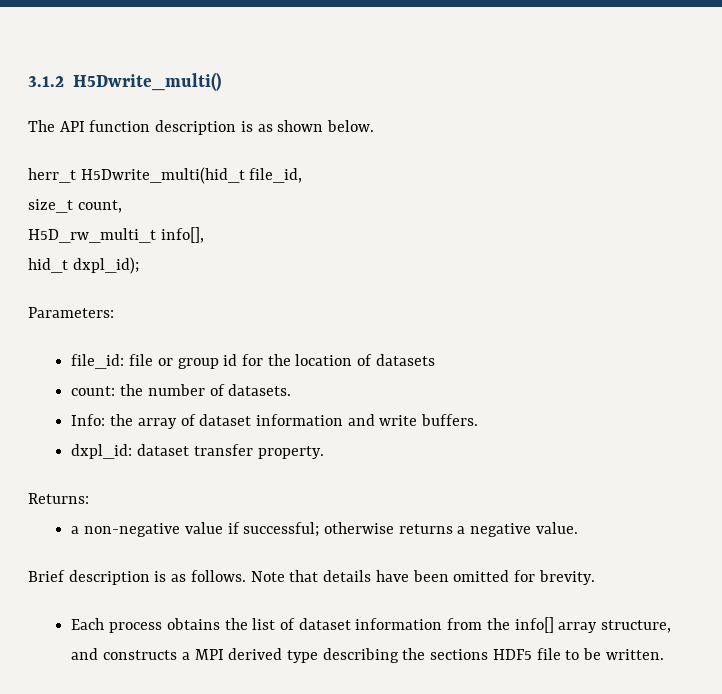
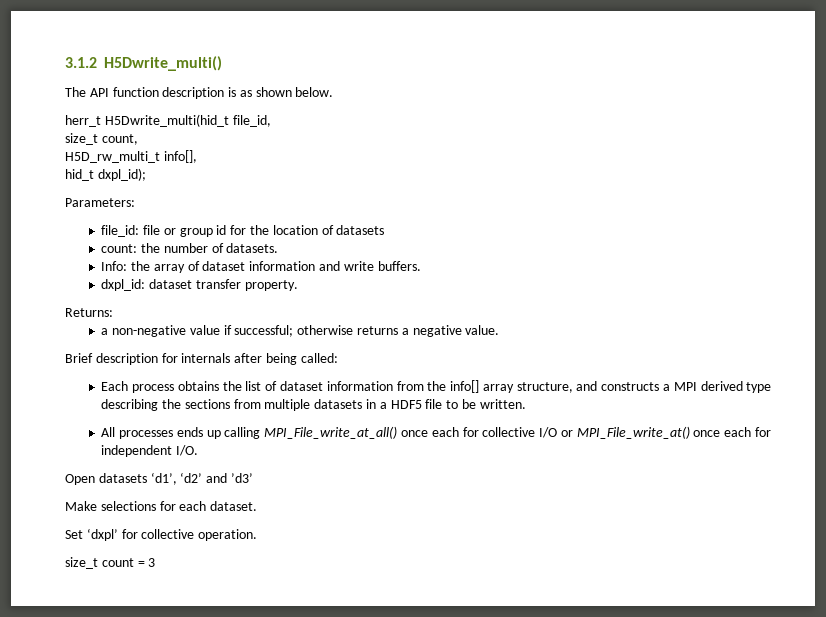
- Brief description is as follows. Note that details have been omitted for brevity.
+ Brief description for internals after being called:
- Each process obtains the list of dataset information from the info[] array structure, and constructs a MPI derived type describing the sections HDF5 file to be written.
+ Each process obtains the list of dataset information from the info[] array structure, and constructs a MPI derived type describing the sections from multiple datasets in a HDF5 file to be written.
+ All processes ends up calling MPI_File_write_at_all() once each for collective I/O or MPI_File_write_at() once each for independent I/O.
+ Open datasets ‘d1’, ‘d2’ and ’d3’
+ Make selections for each dataset.
+ Set ‘dxpl’ for collective operation.
+ size_t count = 3

